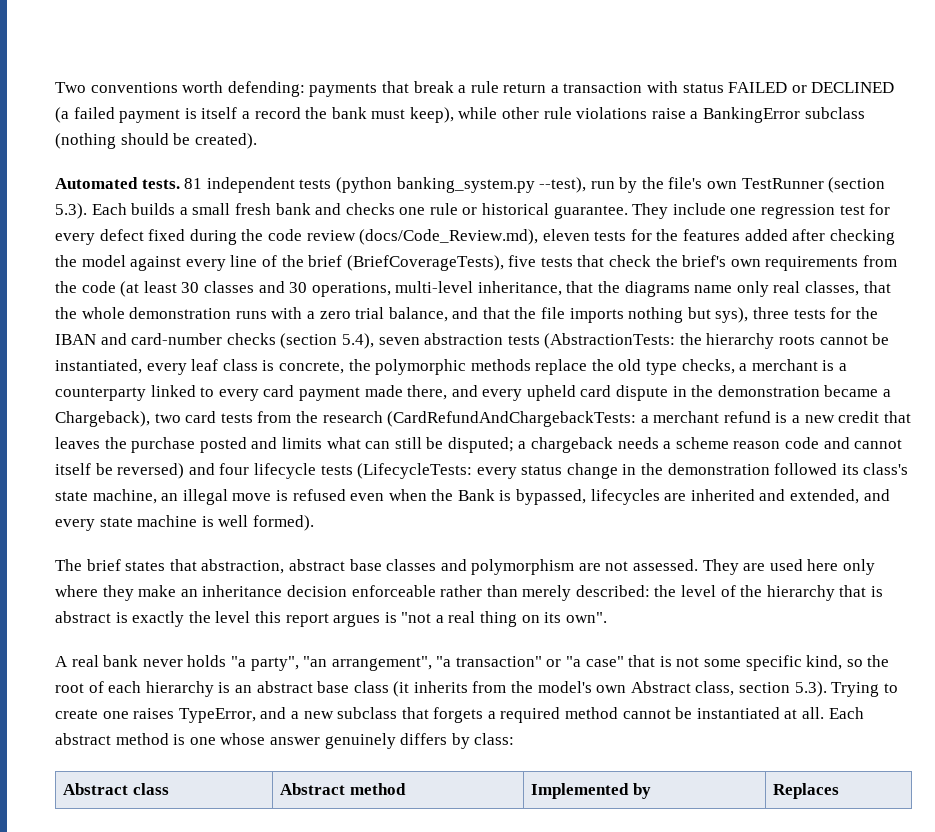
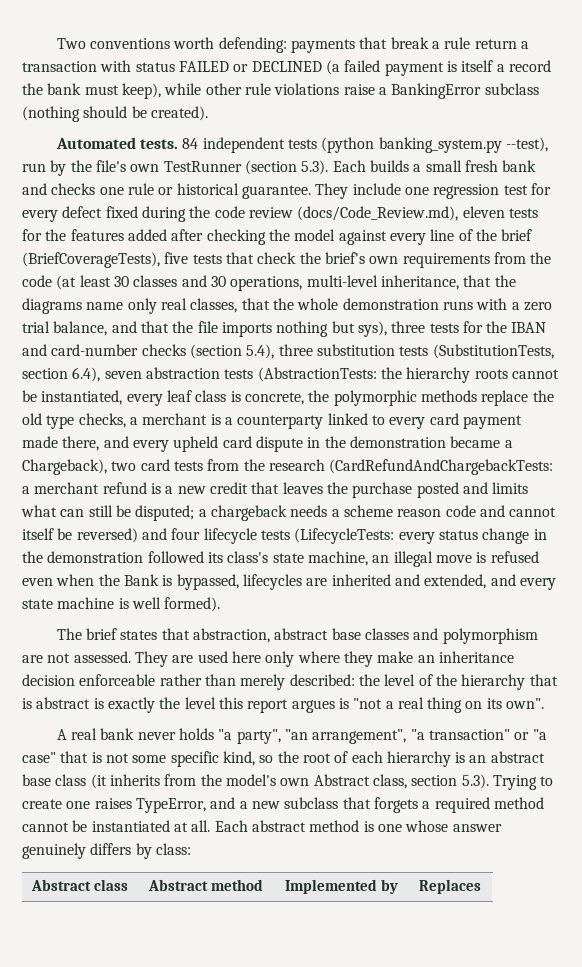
- 81 independent tests (python banking_system.py --test), run by the file's own TestRunner (section 5.3). Each builds a small fresh bank and checks one rule or historical guarantee.
+ 84 independent tests (python banking_system.py --test), run by the file's own TestRunner (section 5.3). Each builds a small fresh bank and checks one rule or historical guarantee.
- They include one regression test for every defect fixed during the code review (docs/Code_Review.md), eleven tests for the features added after checking the model against every line of the brief (BriefCoverageTests), five tests that check the brief's own requirements from the code (at least 30 classes and 30 operations, multi-level inheritance, that the diagrams name only real classes, that the whole demonstration runs with a zero trial balance, and that the file imports nothing but sys), three tests for the IBAN and card-number checks (section 5.4), seven abstraction tests (AbstractionTests:
+ They include one regression test for every defect fixed during the code review (docs/Code_Review.md), eleven tests for the features added after checking the model against every line of the brief (BriefCoverageTests), five tests that check the brief's own requirements from the code (at least 30 classes and 30 operations, multi-level inheritance, that the diagrams name only real classes, that the whole demonstration runs with a zero trial balance, and that the file imports nothing but sys), three tests for the IBAN and card-number checks (section 5.4), three substitution tests (SubstitutionTests, section 6.4), seven abstraction tests (AbstractionTests:

